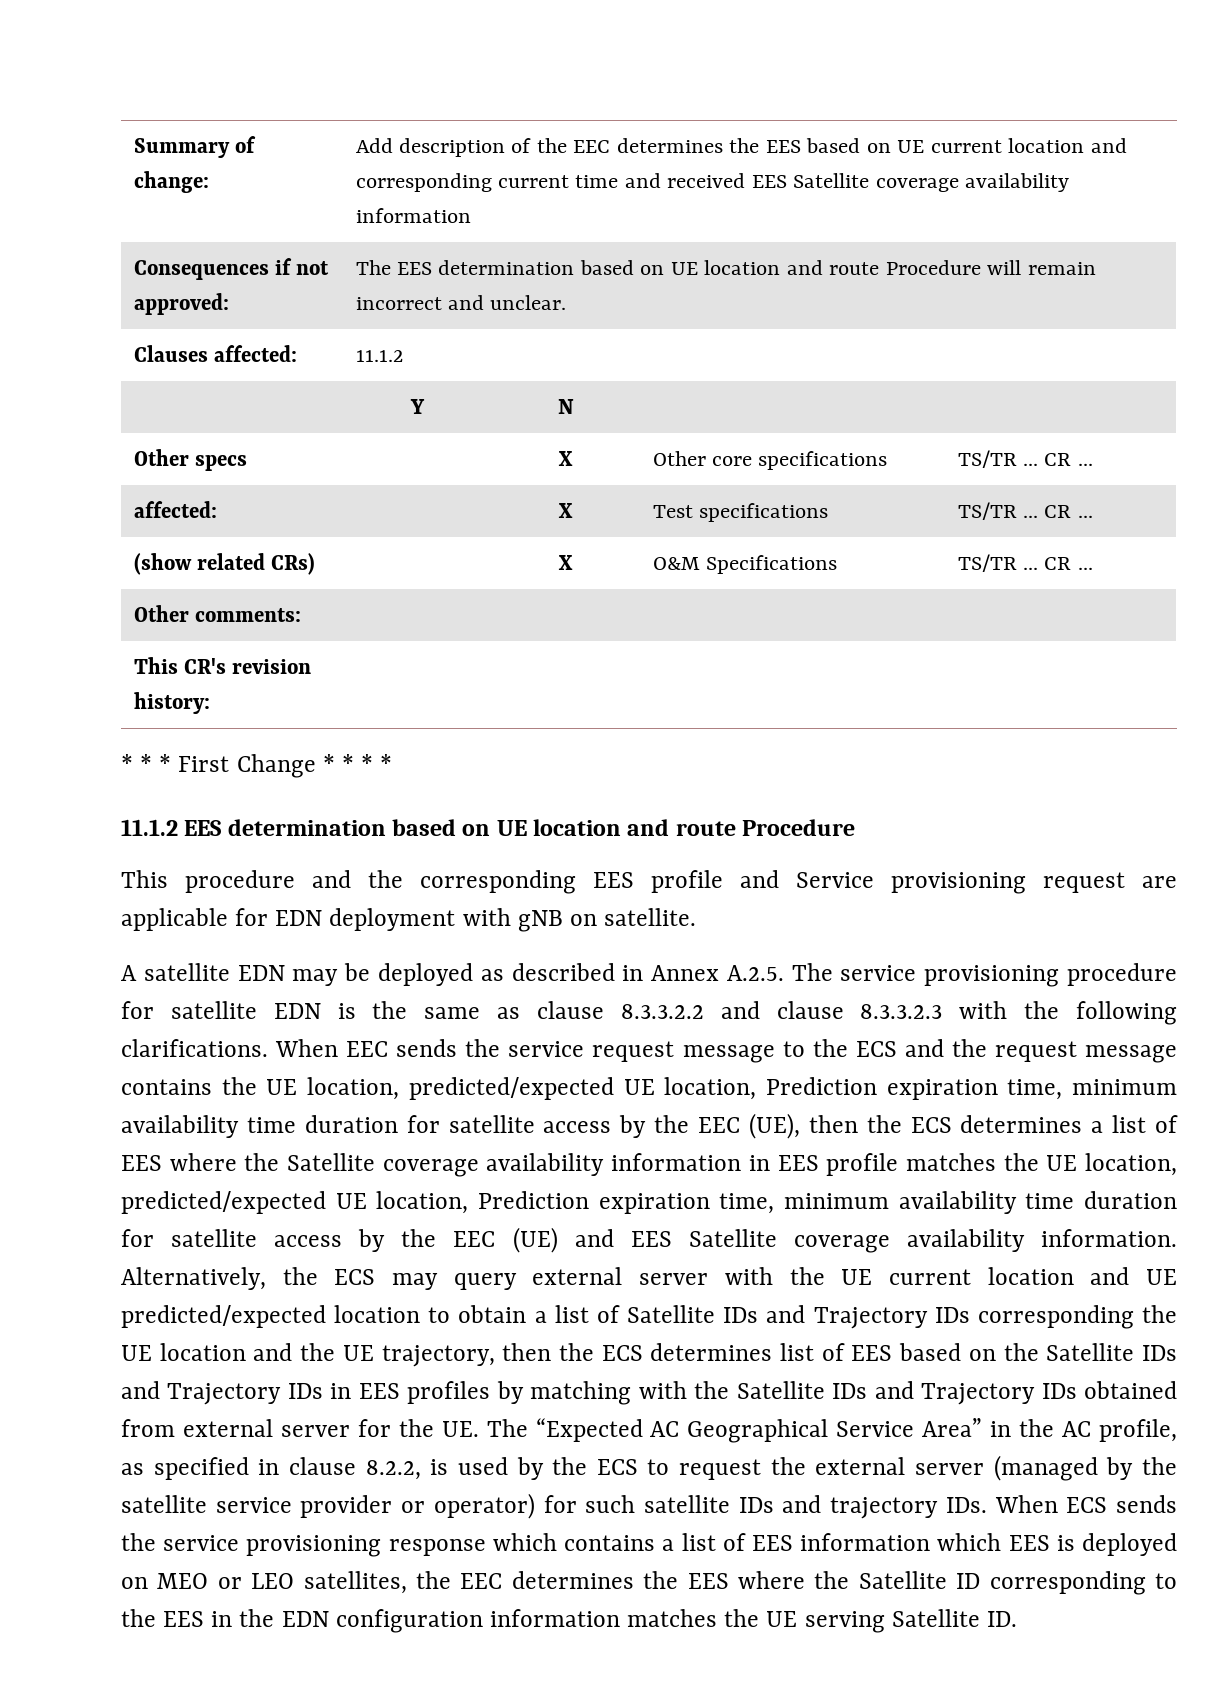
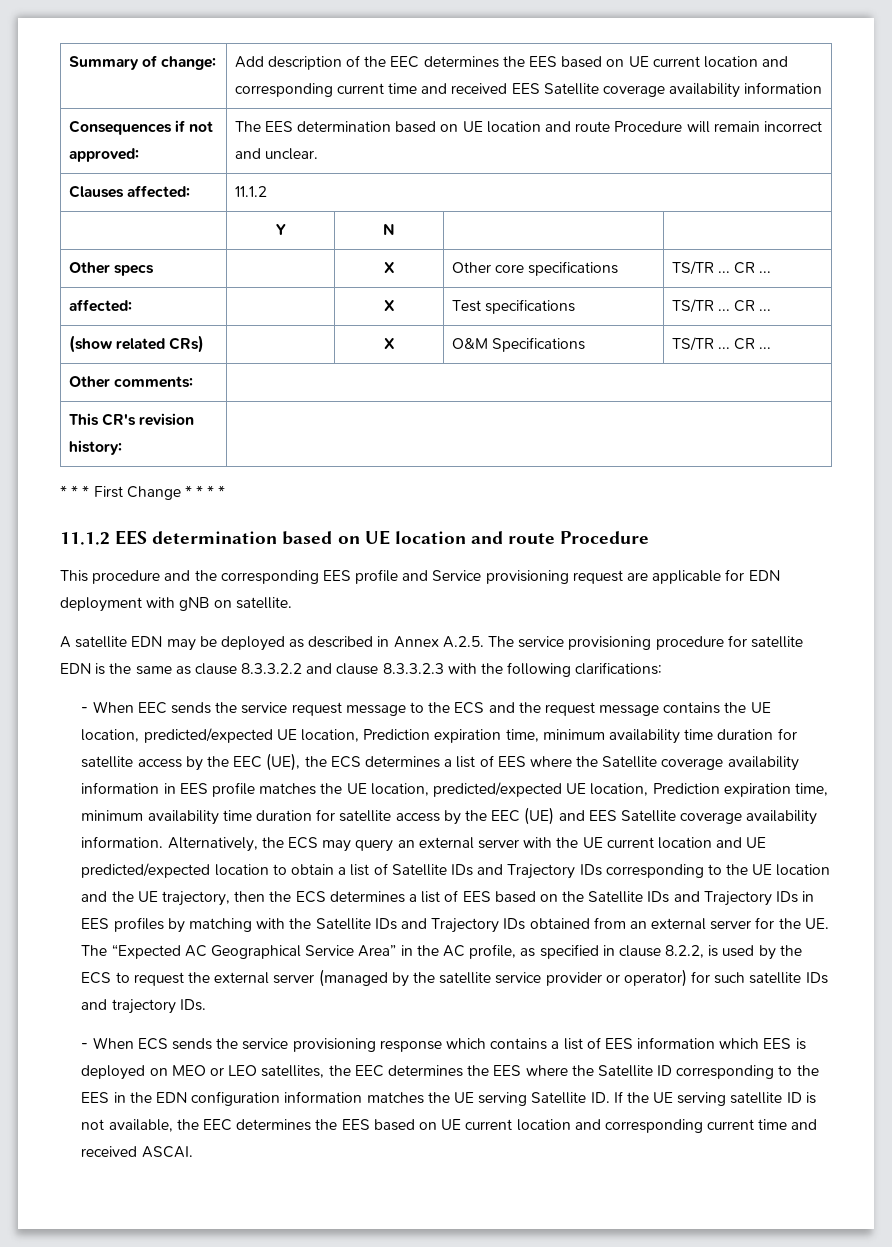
- A satellite EDN may be deployed as described in Annex A.2.5. The service provisioning procedure for satellite EDN is the same as clause 8.3.3.2.2 and clause 8.3.3.2.3 with the following clarifications. When EEC sends the service request message to the ECS and the request message contains the UE location, predicted/expected UE location, Prediction expiration time, minimum availability time duration for satellite access by the EEC (UE), then the ECS determines a list of EES where the Satellite coverage availability information in EES profile matches the UE location, predicted/expected UE location, Prediction expiration time, minimum availability time duration for satellite access by the EEC (UE) and EES Satellite coverage availability information.
+ A satellite EDN may be deployed as described in Annex A.2.5. The service provisioning procedure for satellite EDN is the same as clause 8.3.3.2.2 and clause 8.3.3.2.3 with the following clarifications:
+ - When EEC sends the service request message to the ECS and the request message contains the UE location, predicted/expected UE location, Prediction expiration time, minimum availability time duration for satellite access by the EEC (UE), the ECS determines a list of EES where the Satellite coverage availability information in EES profile matches the UE location, predicted/expected UE location, Prediction expiration time, minimum availability time duration for satellite access by the EEC (UE) and EES Satellite coverage availability information.
- Alternatively, the ECS may query external server with the UE current location and UE predicted/expected location to obtain a list of Satellite IDs and Trajectory IDs corresponding the UE location and the UE trajectory, then the ECS determines list of EES based on the Satellite IDs and Trajectory IDs in EES profiles by matching with the Satellite IDs and Trajectory IDs obtained from external server for the UE. The “Expected AC Geographical Service Area” in the AC profile, as specified in clause 8.2.2, is used by the ECS to request the external server (managed by the satellite service provider or operator) for such satellite IDs and trajectory IDs. When ECS sends the service provisioning response which contains a list of EES information which EES is deployed on MEO or LEO satellites, the EEC determines the EES where the Satellite ID corresponding to the EES in the EDN configuration information matches the UE serving Satellite ID.
+ Alternatively, the ECS may query an external server with the UE current location and UE predicted/expected location to obtain a list of Satellite IDs and Trajectory IDs corresponding to the UE location and the UE trajectory, then the ECS determines a list of EES based on the Satellite IDs and Trajectory IDs in EES profiles by matching with the Satellite IDs and Trajectory IDs obtained from an external server for the UE. The “Expected AC Geographical Service Area” in the AC profile, as specified in clause 8.2.2, is used by the ECS to request the external server (managed by the satellite service provider or operator) for such satellite IDs and trajectory IDs.
+ - When ECS sends the service provisioning response which contains a list of EES information which EES is deployed on MEO or LEO satellites, the EEC determines the EES where the Satellite ID corresponding to the EES in the EDN configuration information matches the UE serving Satellite ID. If the UE serving satellite ID is not available, the EEC determines the EES based on UE current location and corresponding current time and received ASCAI.

